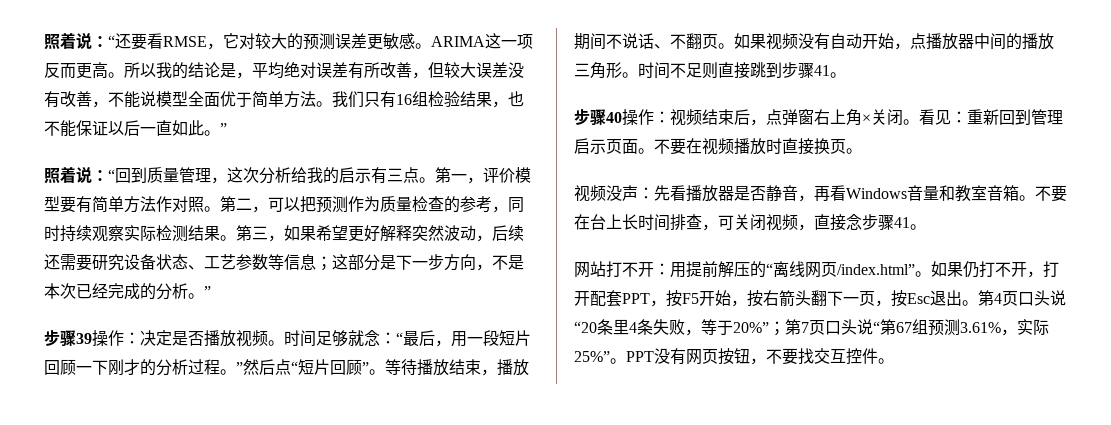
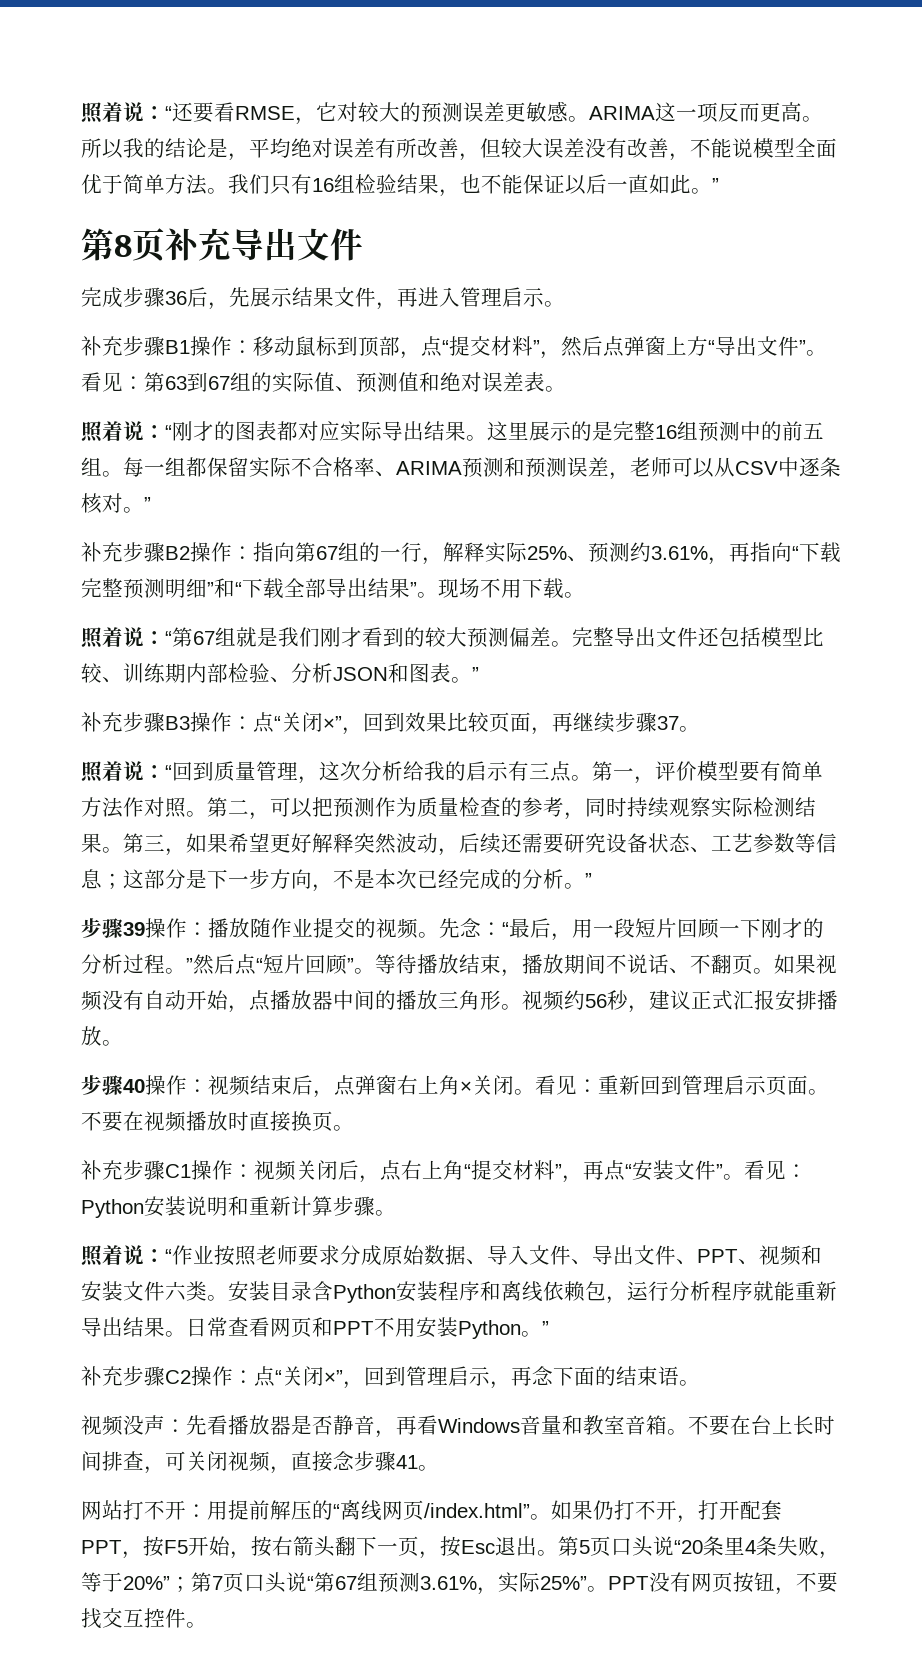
+ 第8页补充导出文件
+ 完成步骤36后，先展示结果文件，再进入管理启示。
+ 补充步骤B1操作：移动鼠标到顶部，点“提交材料”，然后点弹窗上方“导出文件”。看见：第63到67组的实际值、预测值和绝对误差表。
+ 照着说：“刚才的图表都对应实际导出结果。这里展示的是完整16组预测中的前五组。每一组都保留实际不合格率、ARIMA预测和预测误差，老师可以从CSV中逐条核对。”
+ 补充步骤B2操作：指向第67组的一行，解释实际25%、预测约3.61%，再指向“下载完整预测明细”和“下载全部导出结果”。现场不用下载。
+ 照着说：“第67组就是我们刚才看到的较大预测偏差。完整导出文件还包括模型比较、训练期内部检验、分析JSON和图表。”
+ 补充步骤B3操作：点“关闭×”，回到效果比较页面，再继续步骤37。
- 步骤39操作：决定是否播放视频。时间足够就念：“最后，用一段短片回顾一下刚才的分析过程。”然后点“短片回顾”。
+ 步骤39操作：播放随作业提交的视频。先念：“最后，用一段短片回顾一下刚才的分析过程。”然后点“短片回顾”。
- 时间不足则直接跳到步骤41。
+ 视频约56秒，建议正式汇报安排播放。
+ 补充步骤C1操作：视频关闭后，点右上角“提交材料”，再点“安装文件”。看见：Python安装说明和重新计算步骤。
+ 照着说：“作业按照老师要求分成原始数据、导入文件、导出文件、PPT、视频和安装文件六类。安装目录含Python安装程序和离线依赖包，运行分析程序就能重新导出结果。日常查看网页和PPT不用安装Python。”
+ 补充步骤C2操作：点“关闭×”，回到管理启示，再念下面的结束语。
- 第4页口头说“20条里4条失败，等于20%”；第7页口头说“第67组预测3.61%，实际25%”。
+ 第5页口头说“20条里4条失败，等于20%”；第7页口头说“第67组预测3.61%，实际25%”。

